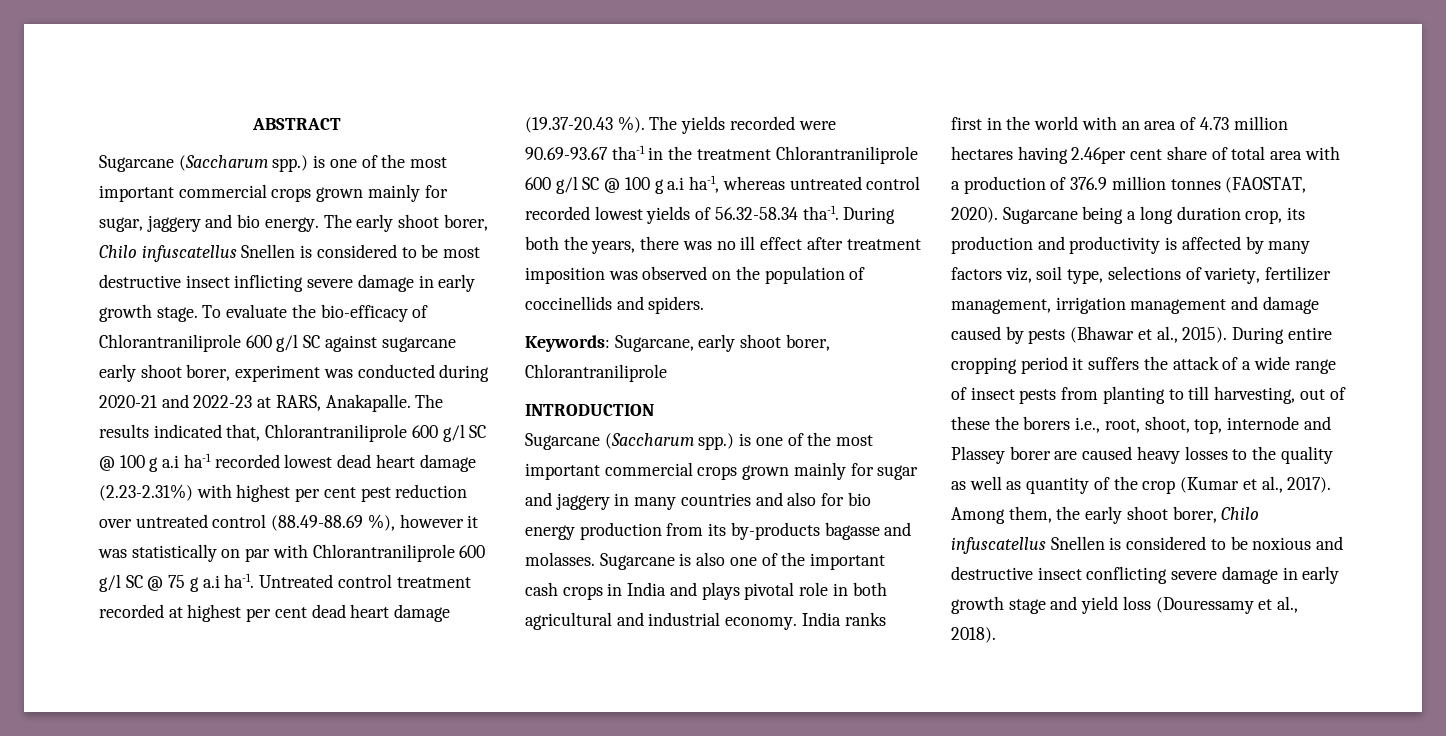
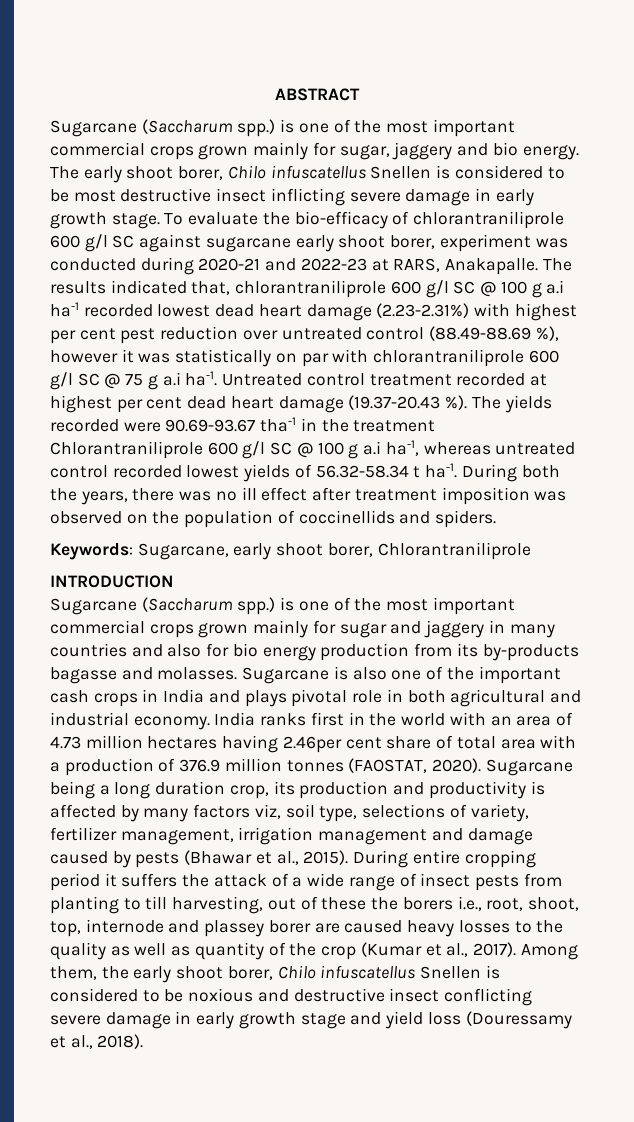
- To evaluate the bio-efficacy of Chlorantraniliprole 600 g/l SC against sugarcane early shoot borer, experiment was conducted during 2020-21 and 2022-23 at RARS, Anakapalle.
+ To evaluate the bio-efficacy of chlorantraniliprole 600 g/l SC against sugarcane early shoot borer, experiment was conducted during 2020-21 and 2022-23 at RARS, Anakapalle.
- The results indicated that, Chlorantraniliprole 600 g/l SC @ 100 g a.i ha-1 recorded lowest dead heart damage (2.23-2.31%) with highest per cent pest reduction over untreated control (88.49-88.69 %), however it was statistically on par with Chlorantraniliprole 600 g/l SC @ 75 g a.i ha-1.
+ The results indicated that, chlorantraniliprole 600 g/l SC @ 100 g a.i ha-1 recorded lowest dead heart damage (2.23-2.31%) with highest per cent pest reduction over untreated control (88.49-88.69 %), however it was statistically on par with chlorantraniliprole 600 g/l SC @ 75 g a.i ha-1.
- The yields recorded were 90.69-93.67 tha-1 in the treatment Chlorantraniliprole 600 g/l SC @ 100 g a.i ha-1, whereas untreated control recorded lowest yields of 56.32-58.34 tha-1.
+ The yields recorded were 90.69-93.67 tha-1 in the treatment Chlorantraniliprole 600 g/l SC @ 100 g a.i ha-1, whereas untreated control recorded lowest yields of 56.32-58.34 t ha-1.
- During entire cropping period it suffers the attack of a wide range of insect pests from planting to till harvesting, out of these the borers i.e., root, shoot, top, internode and Plassey borer are caused heavy losses to the quality as well as quantity of the crop (Kumar et al., 2017).
+ During entire cropping period it suffers the attack of a wide range of insect pests from planting to till harvesting, out of these the borers i.e., root, shoot, top, internode and plassey borer are caused heavy losses to the quality as well as quantity of the crop (Kumar et al., 2017).

